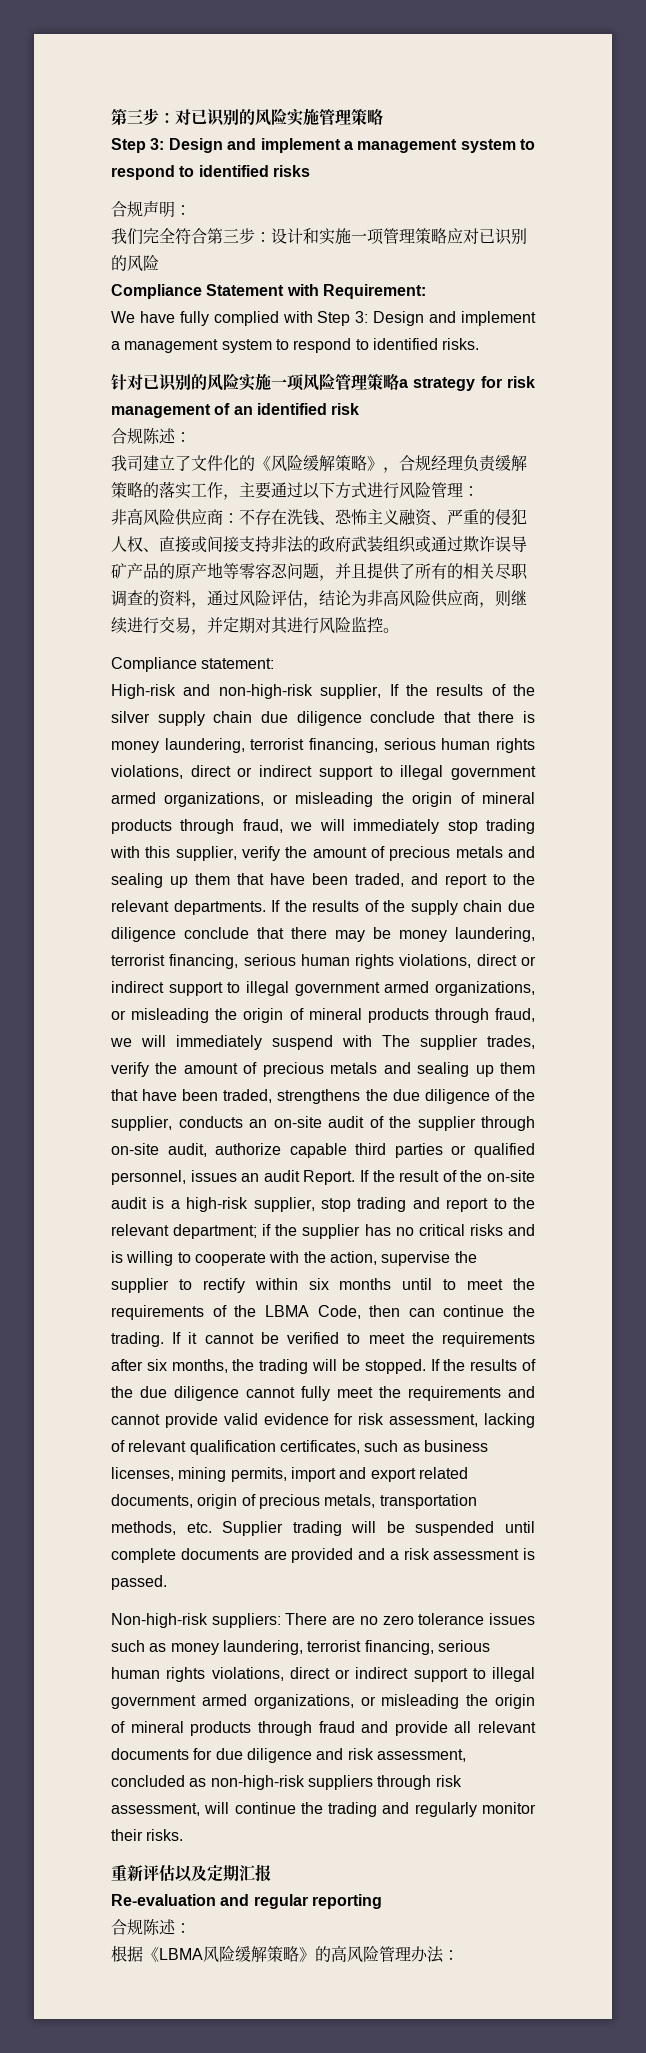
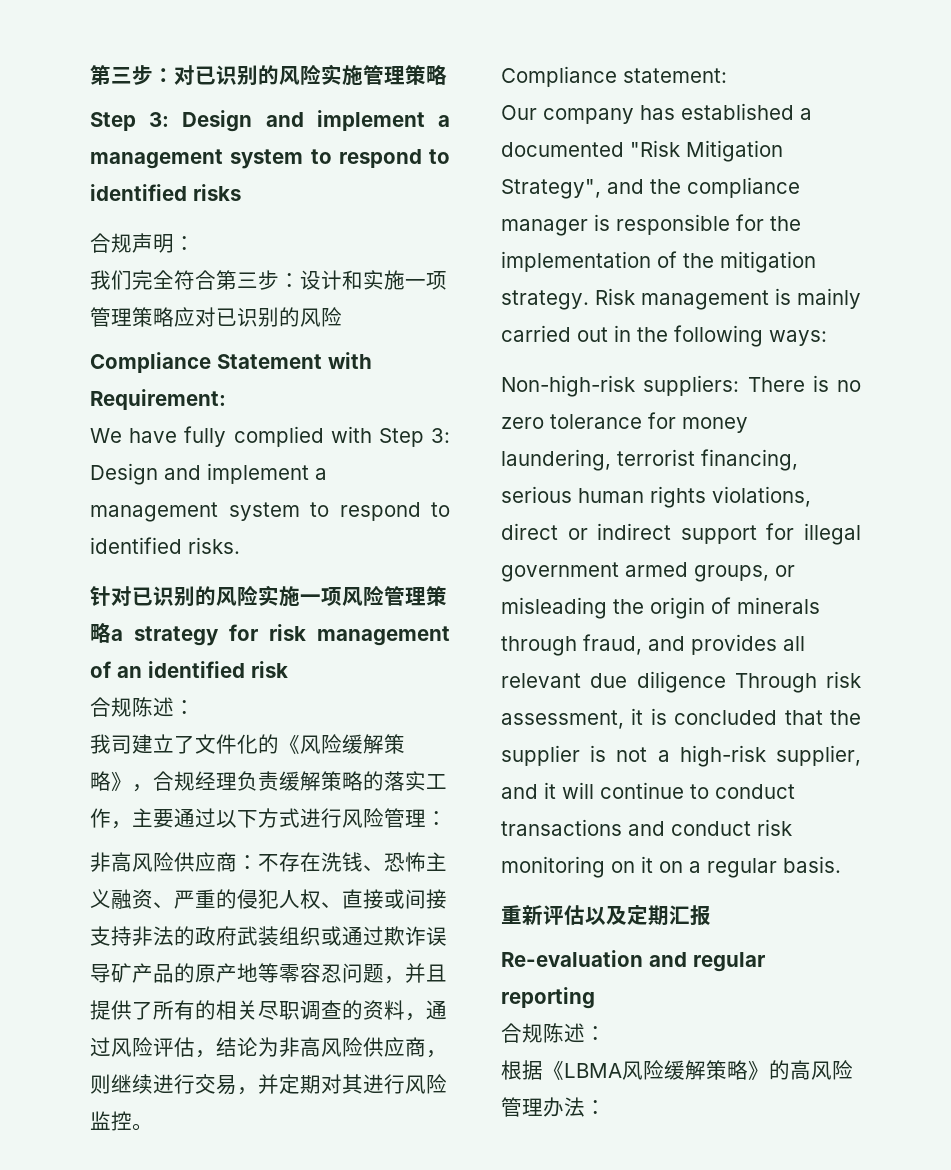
- High-risk and non-high-risk supplier, If the results of the silver supply chain due diligence conclude that there is money laundering, terrorist financing, serious human rights violations, direct or indirect support to illegal government armed organizations, or misleading the origin of mineral products through fraud, we will immediately stop trading with this supplier, verify the amount of precious metals and sealing up them that have been traded, and report to the relevant departments. If the results of the supply chain due diligence conclude that there may be money laundering, terrorist financing, serious human rights violations, direct or indirect support to illegal government armed organizations, or misleading the origin of mineral products through fraud, we will immediately suspend with The supplier trades, verify the amount of precious metals and sealing up them that have been traded, strengthens the due diligence of the supplier, conducts an on-site audit of the supplier through on-site audit, authorize capable third parties or qualified personnel, issues an audit Report. If the result of the on-site audit is a high-risk supplier, stop trading and report to the relevant department; if the supplier has no critical risks and is willing to cooperate with the action, supervise the supplier to rectify within six months until to meet the requirements of the LBMA Code, then can continue the trading. If it cannot be verified to meet the requirements after six months, the trading will be stopped. If the results of the due diligence cannot fully meet the requirements and cannot provide valid evidence for risk assessment, lacking of relevant qualification certificates, such as business licenses, mining permits, import and export related documents, origin of precious metals, transportation methods, etc. Supplier trading will be suspended until complete documents are provided and a risk assessment is passed.
- Non-high-risk suppliers: There are no zero tolerance issues such as money laundering, terrorist financing, serious human rights violations, direct or indirect support to illegal government armed organizations, or misleading the origin of mineral products through fraud and provide all relevant documents for due diligence and risk assessment, concluded as non-high-risk suppliers through risk assessment, will continue the trading and regularly monitor their risks.
+ Our company has established a documented "Risk Mitigation Strategy", and the compliance manager is responsible for the implementation of the mitigation strategy. Risk management is mainly carried out in the following ways:
+ Non-high-risk suppliers: There is no zero tolerance for money laundering, terrorist financing, serious human rights violations, direct or indirect support for illegal government armed groups, or misleading the origin of minerals through fraud, and provides all relevant due diligence Through risk assessment, it is concluded that the supplier is not a high-risk supplier, and it will continue to conduct transactions and conduct risk monitoring on it on a regular basis.

